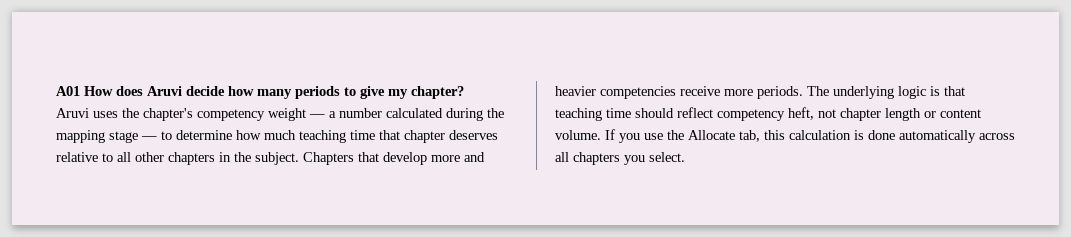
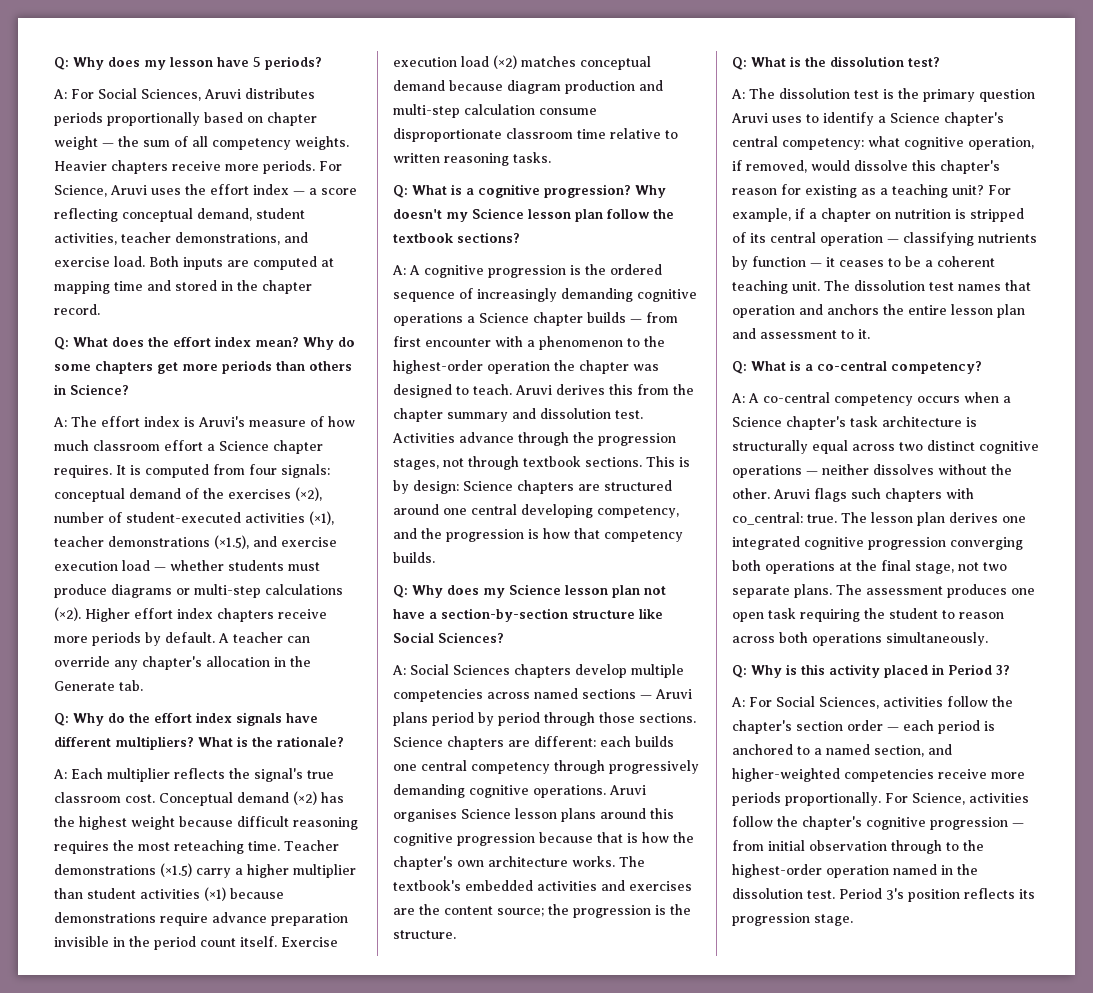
- A01 How does Aruvi decide how many periods to give my chapter?
- Aruvi uses the chapter's competency weight — a number calculated during the mapping stage — to determine how much teaching time that chapter deserves relative to all other chapters in the subject. Chapters that develop more and heavier competencies receive more periods. The underlying logic is that teaching time should reflect competency heft, not chapter length or content volume. If you use the Allocate tab, this calculation is done automatically across all chapters you select.
+ Q: Why does my lesson have 5 periods?
+ A: For Social Sciences, Aruvi distributes periods proportionally based on chapter weight — the sum of all competency weights. Heavier chapters receive more periods. For Science, Aruvi uses the effort index — a score reflecting conceptual demand, student activities, teacher demonstrations, and exercise load. Both inputs are computed at mapping time and stored in the chapter record.
+ Q: What does the effort index mean? Why do some chapters get more periods than others in Science?
+ A: The effort index is Aruvi's measure of how much classroom effort a Science chapter requires. It is computed from four signals: conceptual demand of the exercises (×2), number of student-executed activities (×1), teacher demonstrations (×1.5), and exercise execution load — whether students must produce diagrams or multi-step calculations (×2). Higher effort index chapters receive more periods by default. A teacher can override any chapter's allocation in the Generate tab.
+ Q: Why do the effort index signals have different multipliers? What is the rationale?
+ A: Each multiplier reflects the signal's true classroom cost. Conceptual demand (×2) has the highest weight because difficult reasoning requires the most reteaching time. Teacher demonstrations (×1.5) carry a higher multiplier than student activities (×1) because demonstrations require advance preparation invisible in the period count itself. Exercise execution load (×2) matches conceptual demand because diagram production and multi-step calculation consume disproportionate classroom time relative to written reasoning tasks.
+ Q: What is a cognitive progression? Why doesn't my Science lesson plan follow the textbook sections?
+ A: A cognitive progression is the ordered sequence of increasingly demanding cognitive operations a Science chapter builds — from first encounter with a phenomenon to the highest-order operation the chapter was designed to teach. Aruvi derives this from the chapter summary and dissolution test. Activities advance through the progression stages, not through textbook sections. This is by design: Science chapters are structured around one central developing competency, and the progression is how that competency builds.
+ Q: Why does my Science lesson plan not have a section-by-section structure like Social Sciences?
+ A: Social Sciences chapters develop multiple competencies across named sections — Aruvi plans period by period through those sections. Science chapters are different: each builds one central competency through progressively demanding cognitive operations. Aruvi organises Science lesson plans around this cognitive progression because that is how the chapter's own architecture works. The textbook's embedded activities and exercises are the content source; the progression is the structure.
+ Q: What is the dissolution test?
+ A: The dissolution test is the primary question Aruvi uses to identify a Science chapter's central competency: what cognitive operation, if removed, would dissolve this chapter's reason for existing as a teaching unit? For example, if a chapter on nutrition is stripped of its central operation — classifying nutrients by function — it ceases to be a coherent teaching unit. The dissolution test names that operation and anchors the entire lesson plan and assessment to it.
+ Q: What is a co-central competency?
+ A: A co-central competency occurs when a Science chapter's task architecture is structurally equal across two distinct cognitive operations — neither dissolves without the other. Aruvi flags such chapters with co_central: true. The lesson plan derives one integrated cognitive progression converging both operations at the final stage, not two separate plans. The assessment produces one open task requiring the student to reason across both operations simultaneously.
+ Q: Why is this activity placed in Period 3?
+ A: For Social Sciences, activities follow the chapter's section order — each period is anchored to a named section, and higher-weighted competencies receive more periods proportionally. For Science, activities follow the chapter's cognitive progression — from initial observation through to the highest-order operation named in the dissolution test. Period 3's position reflects its progression stage.

